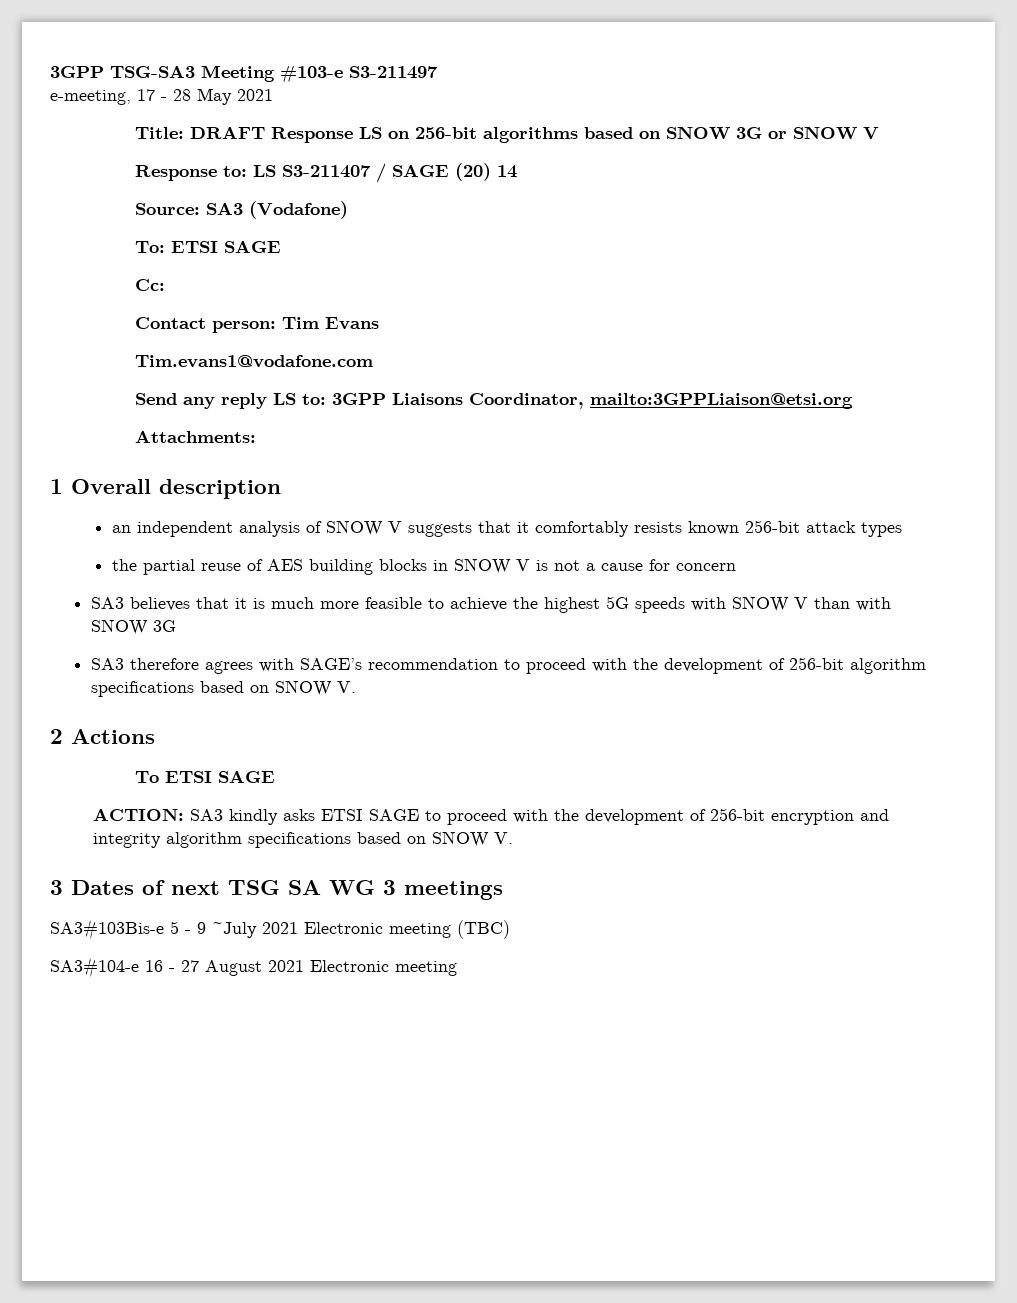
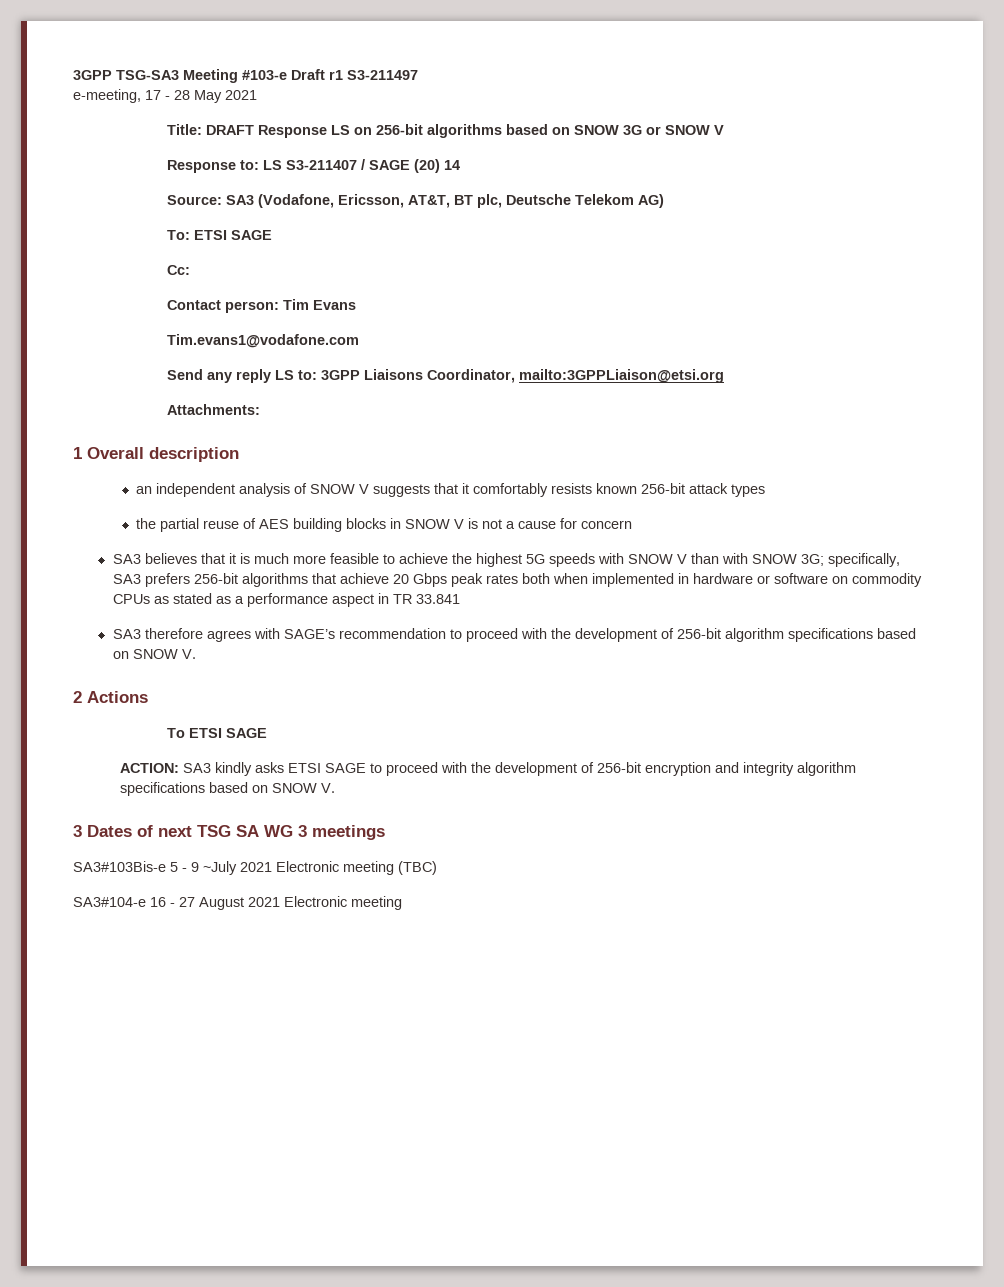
- 3GPP TSG-SA3 Meeting #103-e S3-211497
+ 3GPP TSG-SA3 Meeting #103-e Draft r1 S3-211497
- Source: SA3 (Vodafone)
+ Source: SA3 (Vodafone, Ericsson, AT&T, BT plc, Deutsche Telekom AG)
- SA3 believes that it is much more feasible to achieve the highest 5G speeds with SNOW V than with SNOW 3G
+ SA3 believes that it is much more feasible to achieve the highest 5G speeds with SNOW V than with SNOW 3G; specifically, SA3 prefers 256-bit algorithms that achieve 20 Gbps peak rates both when implemented in hardware or software on commodity CPUs as stated as a performance aspect in TR 33.841

